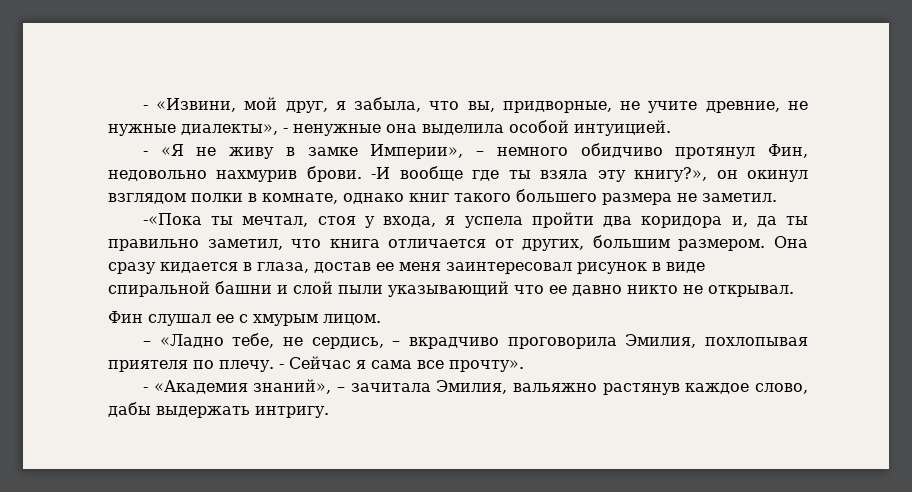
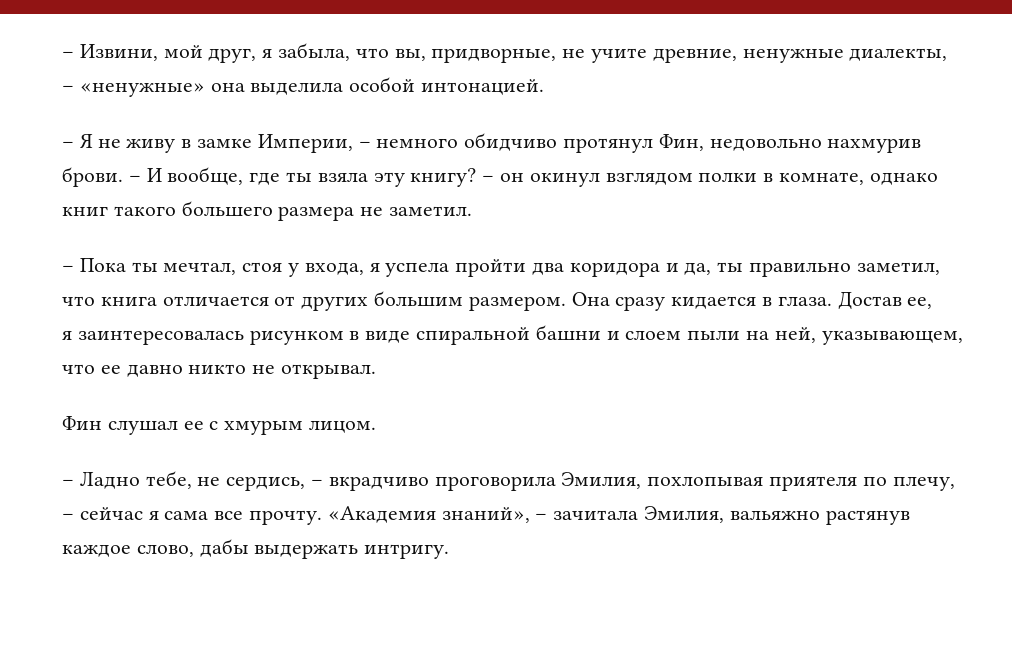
- - «Извини, мой друг, я забыла, что вы, придворные, не учите древние, не нужные диалекты», - ненужные она выделила особой интуицией.
- - «Я не живу в замке Империи», – немного обидчиво протянул Фин, недовольно нахмурив брови.
+ – Извини, мой друг, я забыла, что вы, придворные, не учите древние, ненужные диалекты, – «ненужные» она выделила особой интонацией.
+ – Я не живу в замке Империи, – немного обидчиво протянул Фин, недовольно нахмурив брови.
- -И вообще где ты взяла эту книгу?», он окинул взглядом полки в комнате, однако книг такого большего размера не заметил.
+ – И вообще, где ты взяла эту книгу? – он окинул взглядом полки в комнате, однако книг такого большего размера не заметил.
- -«Пока ты мечтал, стоя у входа, я успела пройти два коридора и, да ты правильно заметил, что книга отличается от других, большим размером.
+ – Пока ты мечтал, стоя у входа, я успела пройти два коридора и да, ты правильно заметил, что книга отличается от других большим размером.
- Она сразу кидается в глаза, достав ее меня заинтересовал рисунок в виде спиральной башни и слой пыли указывающий что ее давно никто не открывал.
+ Она сразу кидается в глаза. Достав ее,
+ я заинтересовалась рисунком в виде спиральной башни и слоем пыли на ней, указывающем, что ее давно никто не открывал.
- – «Ладно тебе, не сердись, – вкрадчиво проговорила Эмилия, похлопывая приятеля по плечу. - Сейчас я сама все прочту».
- - «Академия знаний», – зачитала Эмилия, вальяжно растянув каждое слово, дабы выдержать интригу.
+ – Ладно тебе, не сердись, – вкрадчиво проговорила Эмилия, похлопывая приятеля по плечу, – сейчас я сама все прочту. «Академия знаний», – зачитала Эмилия, вальяжно растянув каждое слово, дабы выдержать интригу.

